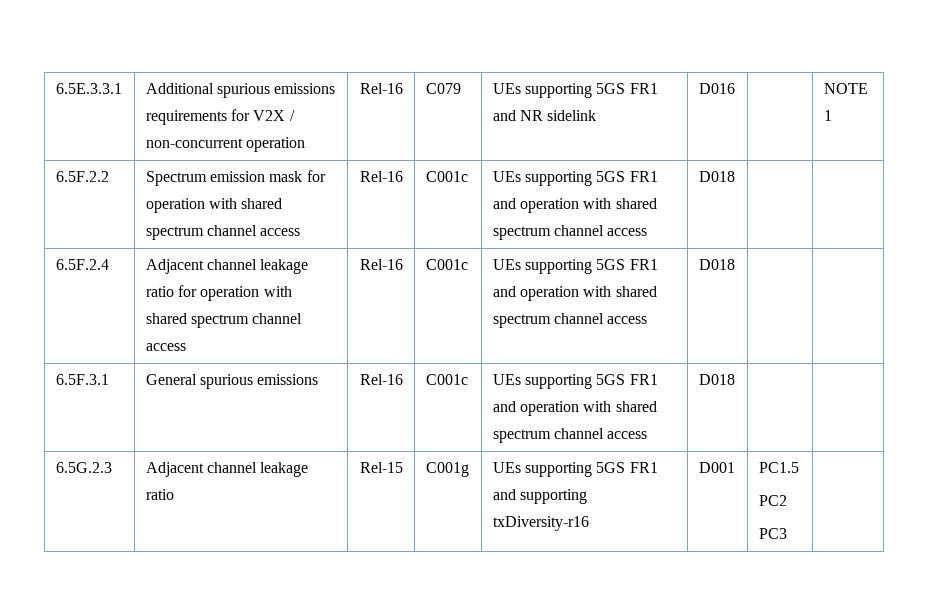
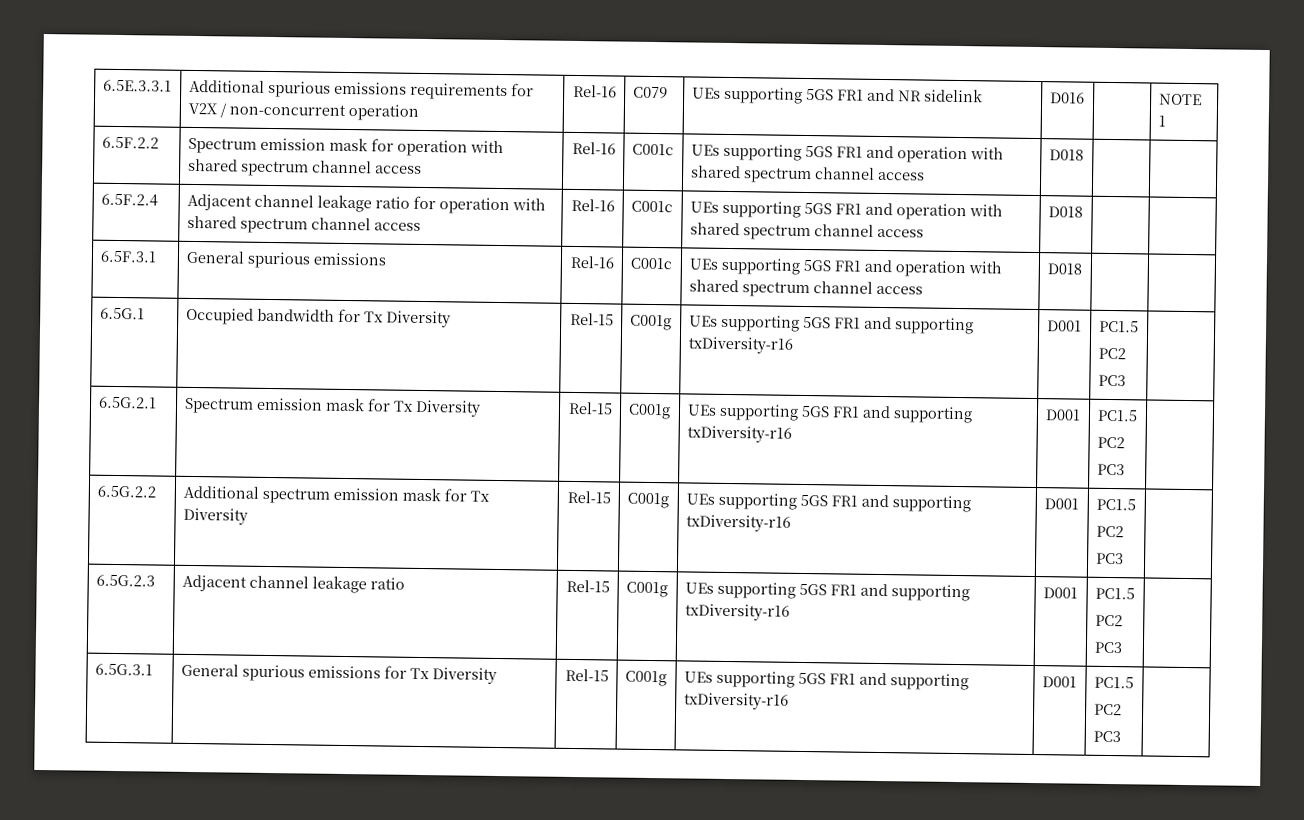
+ 6.5G.1 | Occupied bandwidth for Tx Diversity | Rel-15 | C001g | UEs supporting 5GS FR1 and supporting txDiversity-r16 | D001 | PC1.5
+ PC2
+ PC3 |
+ 6.5G.2.1 | Spectrum emission mask for Tx Diversity | Rel-15 | C001g | UEs supporting 5GS FR1 and supporting txDiversity-r16 | D001 | PC1.5
+ PC2
+ PC3 |
+ 6.5G.2.2 | Additional spectrum emission mask for Tx Diversity | Rel-15 | C001g | UEs supporting 5GS FR1 and supporting txDiversity-r16 | D001 | PC1.5
+ PC2
+ PC3 |
+ 6.5G.3.1 | General spurious emissions for Tx Diversity | Rel-15 | C001g | UEs supporting 5GS FR1 and supporting txDiversity-r16 | D001 | PC1.5
+ PC2
+ PC3 |

